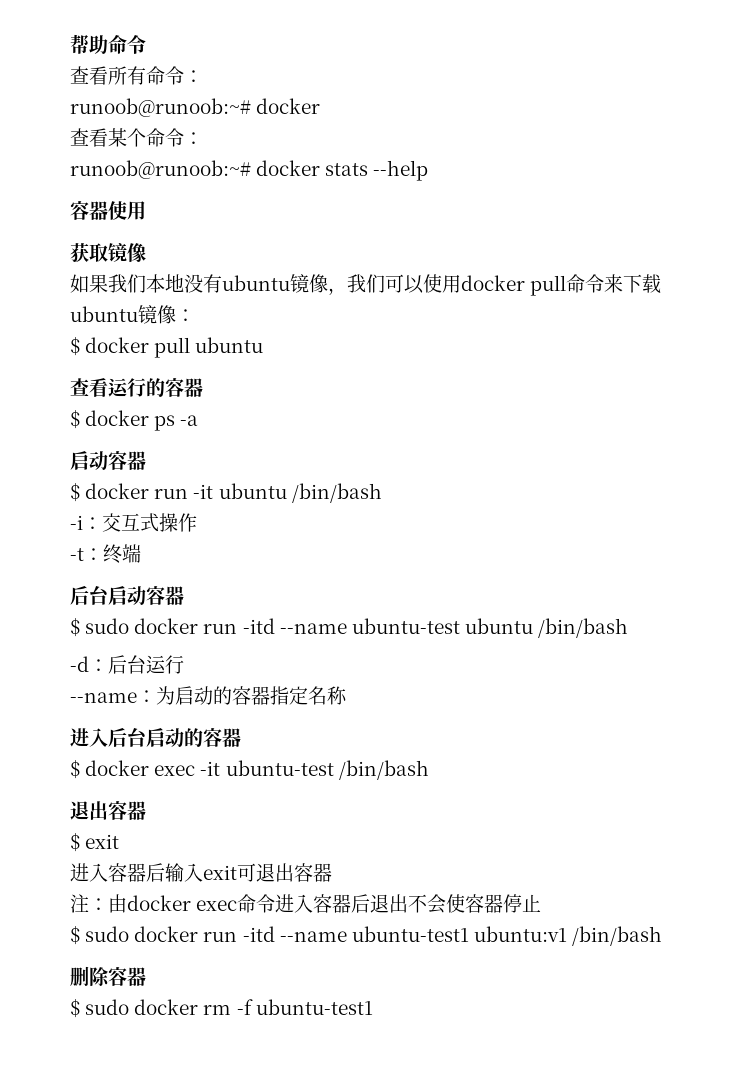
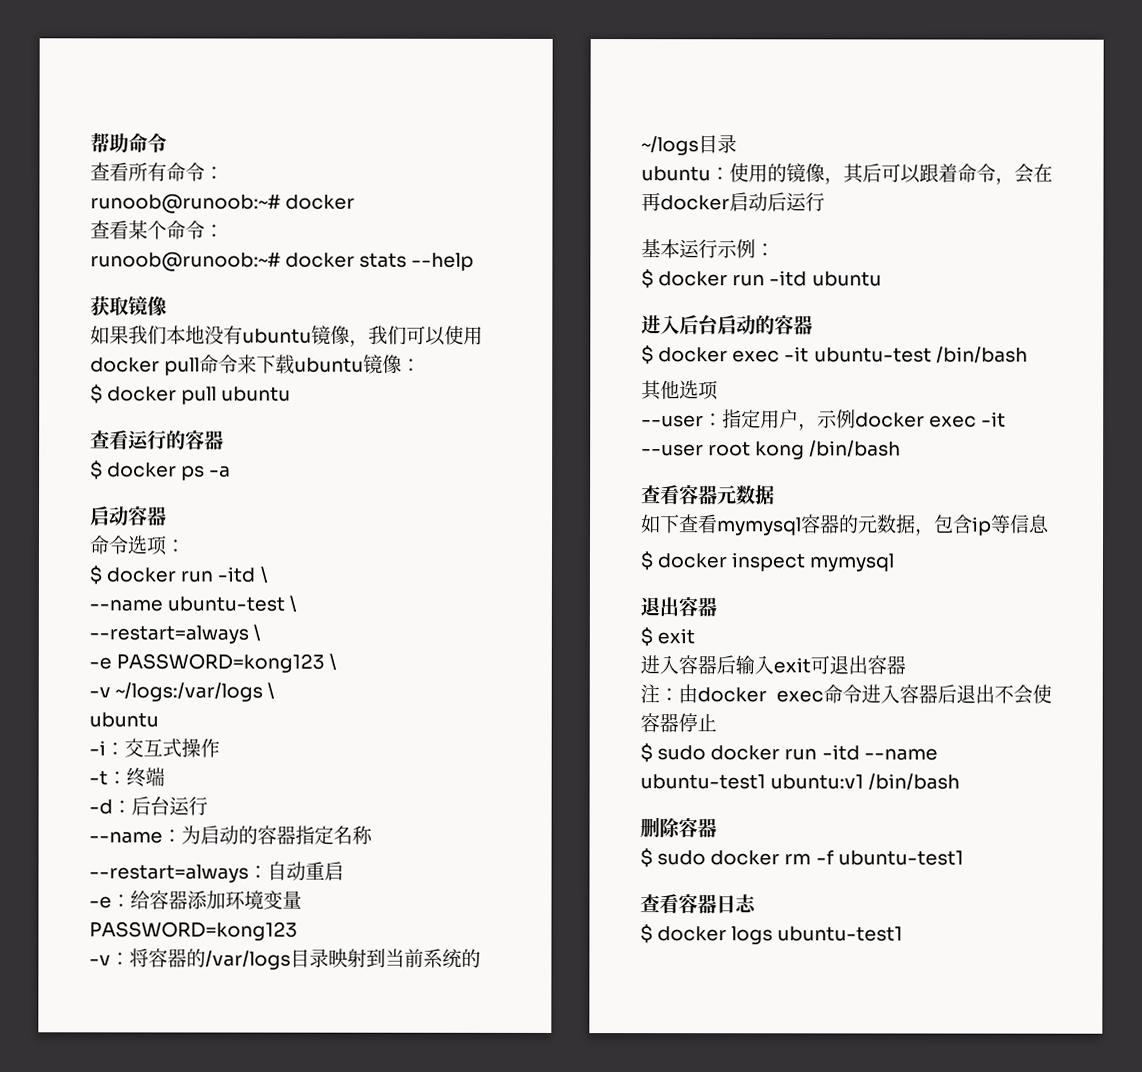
- 容器使用
- $ docker run -it ubuntu /bin/bash
+ 命令选项：
+ $ docker run -itd \
+ --name ubuntu-test \
+ --restart=always \
+ -e PASSWORD=kong123 \
+ -v ~/logs:/var/logs \
+ ubuntu
- 后台启动容器
- $ sudo docker run -itd --name ubuntu-test ubuntu /bin/bash
+ --restart=always：自动重启
+ -e：给容器添加环境变量PASSWORD=kong123
+ -v：将容器的/var/logs目录映射到当前系统的~/logs目录
+ ubuntu：使用的镜像，其后可以跟着命令，会在再docker启动后运行
+ 基本运行示例：
+ $ docker run -itd ubuntu
+ 其他选项
+ --user：指定用户，示例docker exec -it --user root kong /bin/bash
+ 查看容器元数据
+ 如下查看mymysql容器的元数据，包含ip等信息
+ $ docker inspect mymysql
+ 查看容器日志
+ $ docker logs ubuntu-test1

